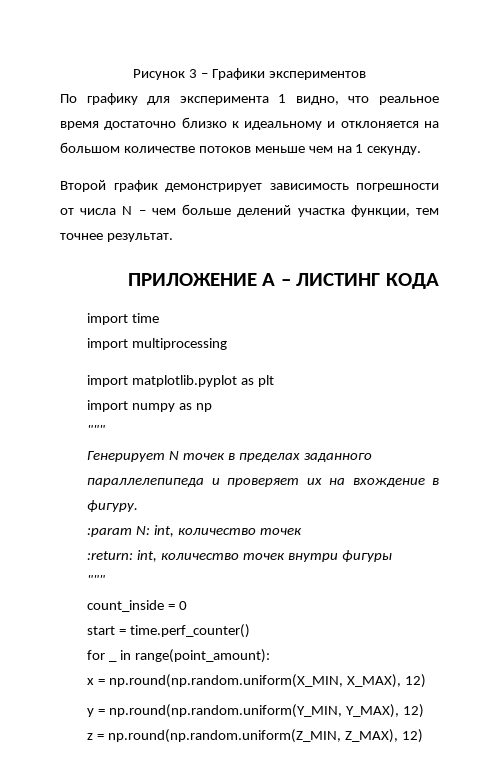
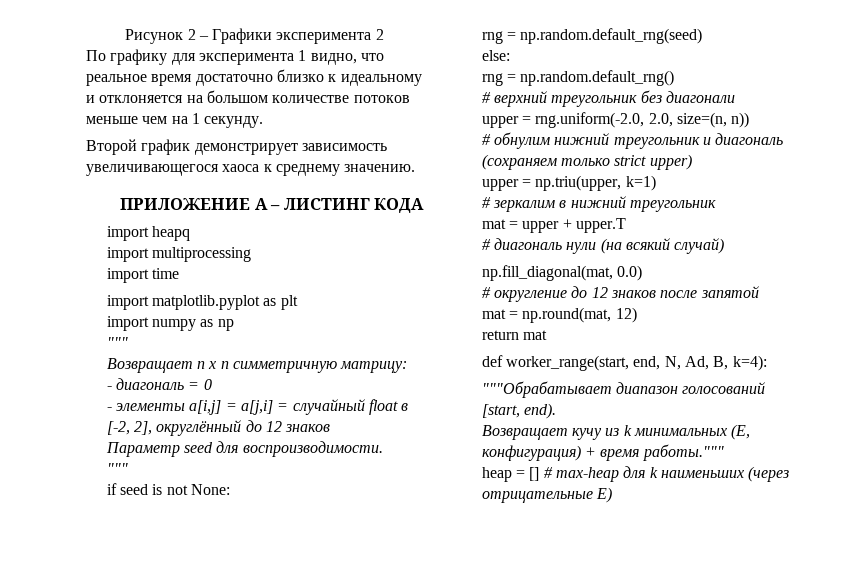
- Рисунок 3 – Графики экспериментов
+ Рисунок 2 – Графики эксперимента 2
- Второй график демонстрирует зависимость погрешности от числа N – чем больше делений участка функции, тем точнее результат.
+ Второй график демонстрирует зависимость увеличивающегося хаоса к среднему значению.
- import time
+ import heapq
+ import time
- Генерирует N точек в пределах заданного параллелепипеда и проверяет их на вхождение в фигуру.
- :param N: int, количество точек
- :return: int, количество точек внутри фигуры
+ Возвращает n x n симметричную матрицу:
+ - диагональ = 0
+ - элементы a[i,j] = a[j,i] = случайный float в [-2, 2], округлённый до 12 знаков
+ Параметр seed для воспроизводимости.
  """
- count_inside = 0
- start = time.perf_counter()
- for _ in range(point_amount):
- x = np.round(np.random.uniform(X_MIN, X_MAX), 12)
- y = np.round(np.random.uniform(Y_MIN, Y_MAX), 12)
- z = np.round(np.random.uniform(Z_MIN, Z_MAX), 12)
+ if seed is not None:
+ rng = np.random.default_rng(seed)
+ else:
+ rng = np.random.default_rng()
+ # верхний треугольник без диагонали
+ upper = rng.uniform(-2.0, 2.0, size=(n, n))
+ # обнулим нижний треугольник и диагональ (сохраняем только strict upper)
+ upper = np.triu(upper, k=1)
+ # зеркалим в нижний треугольник
+ mat = upper + upper.T
+ # диагональ нули (на всякий случай)
+ np.fill_diagonal(mat, 0.0)
+ # округление до 12 знаков после запятой
+ mat = np.round(mat, 12)
+ return mat
+ def worker_range(start, end, N, Ad, B, k=4):
+ """Обрабатывает диапазон голосований [start, end).
+ Возвращает кучу из k минимальных (E, конфигурация) + время работы."""
+ heap = [] # max-heap для k наименьших (через отрицательные E)

